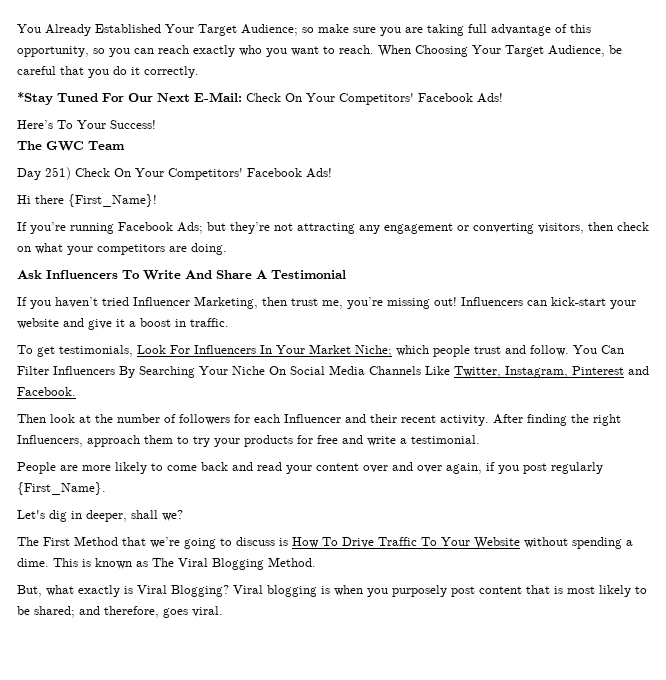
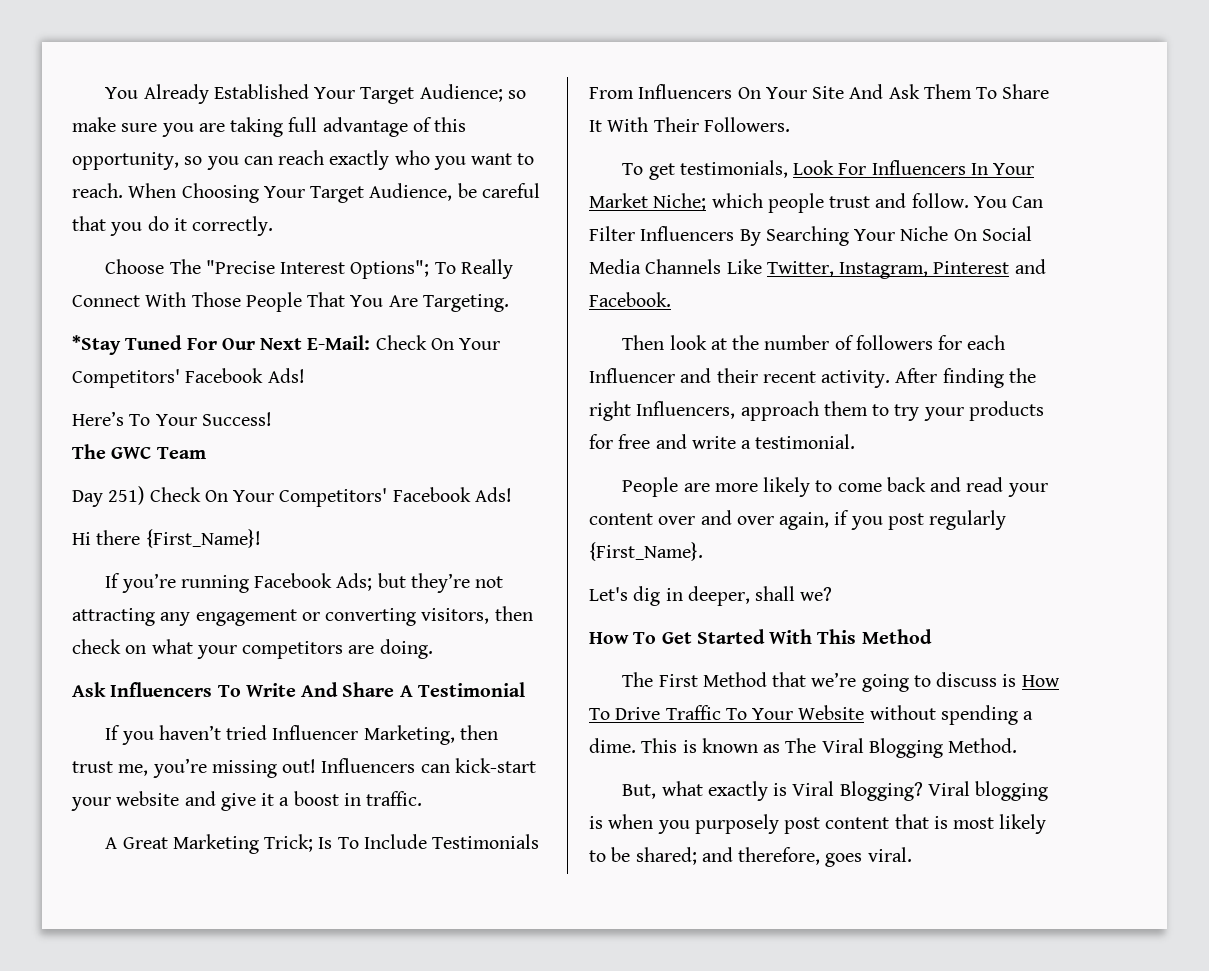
+ Choose The "Precise Interest Options"; To Really Connect With Those People That You Are Targeting.
+ A Great Marketing Trick; Is To Include Testimonials From Influencers On Your Site And Ask Them To Share It With Their Followers.
+ How To Get Started With This Method

